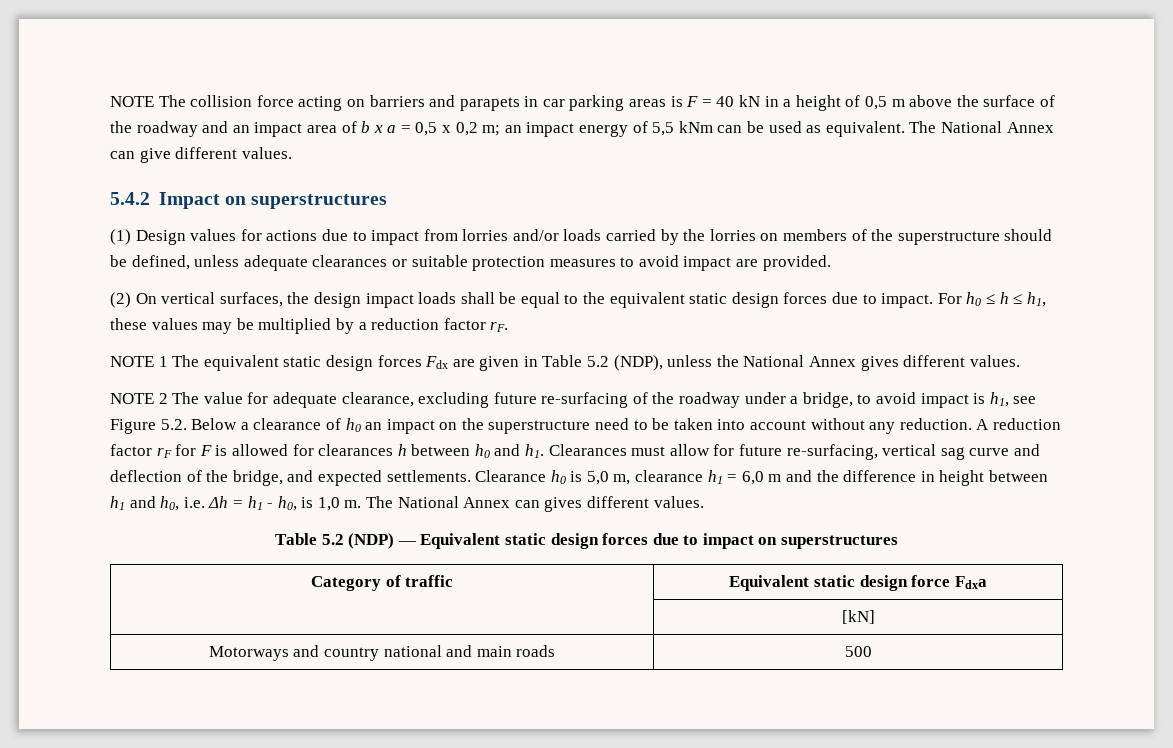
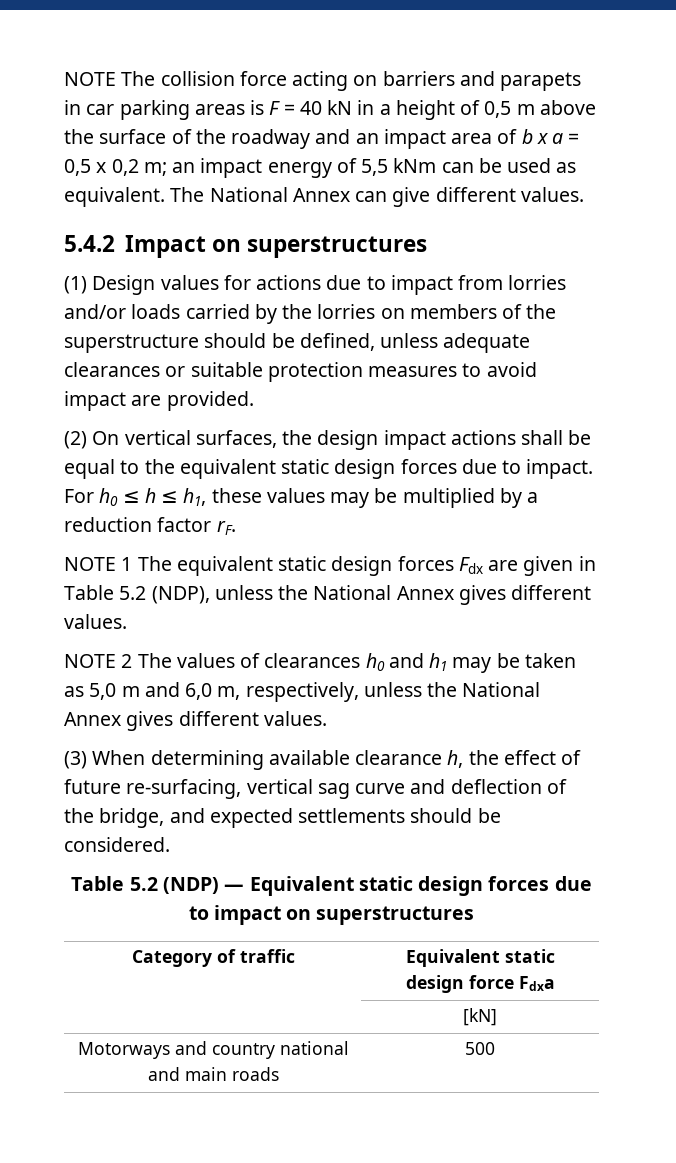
- (2) On vertical surfaces, the design impact loads shall be equal to the equivalent static design forces due to impact.
+ (2) On vertical surfaces, the design impact actions shall be equal to the equivalent static design forces due to impact.
- NOTE 2 The value for adequate clearance, excluding future re-surfacing of the roadway under a bridge, to avoid impact is h1, see Figure 5.2. Below a clearance of h0 an impact on the superstructure need to be taken into account without any reduction. A reduction factor rF for F is allowed for clearances h between h0 and h1. Clearances must allow for future re-surfacing, vertical sag curve and deflection of the bridge, and expected settlements. Clearance h0 is 5,0 m, clearance h1 = 6,0 m and the difference in height between h1 and h0, i.e. Δh = h1 - h0, is 1,0 m. The National Annex can gives different values.
+ NOTE 2 The values of clearances h0 and h1 may be taken as 5,0 m and 6,0 m, respectively, unless the National Annex gives different values.
+ (3) When determining available clearance h, the effect of future re-surfacing, vertical sag curve and deflection of the bridge, and expected settlements should be considered.

